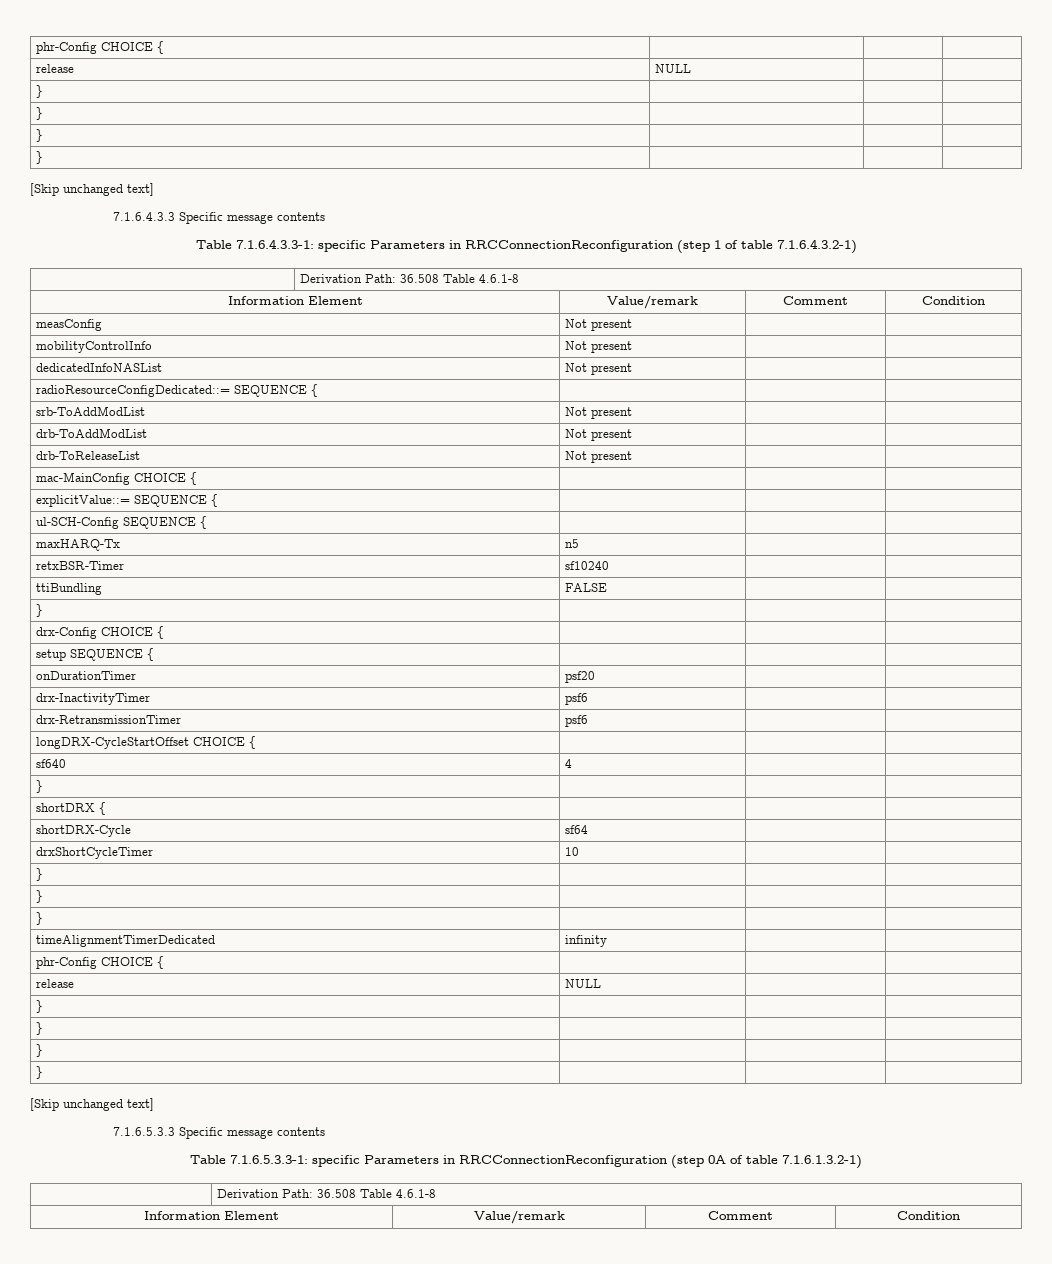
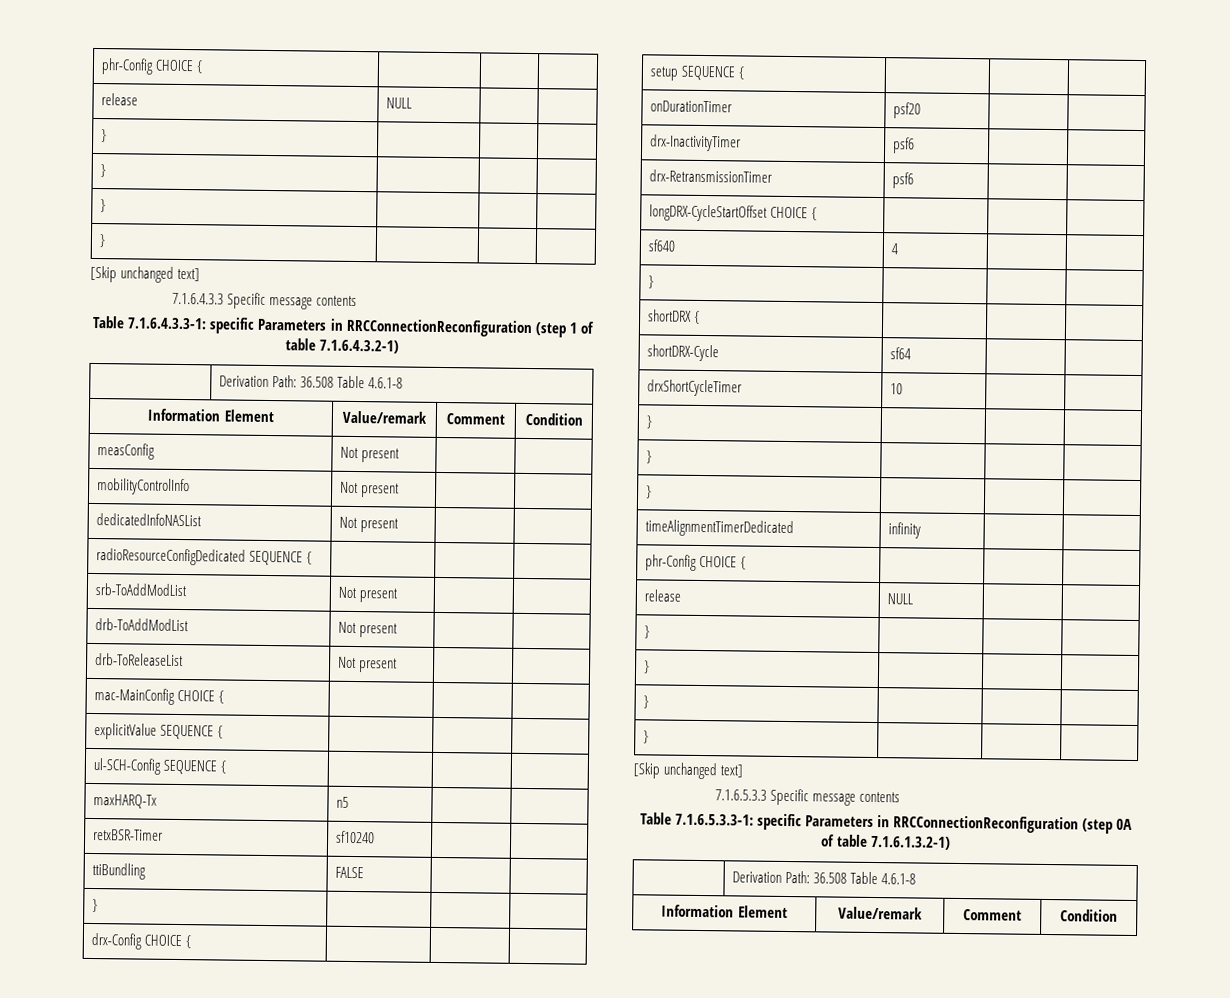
- radioResourceConfigDedicated::= SEQUENCE { | | |
+ radioResourceConfigDedicated SEQUENCE { | | |
- explicitValue::= SEQUENCE { | | |
+ explicitValue SEQUENCE { | | |

